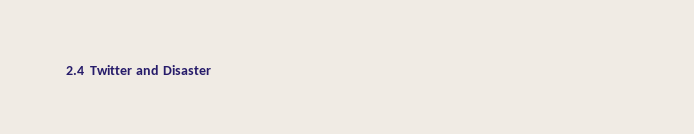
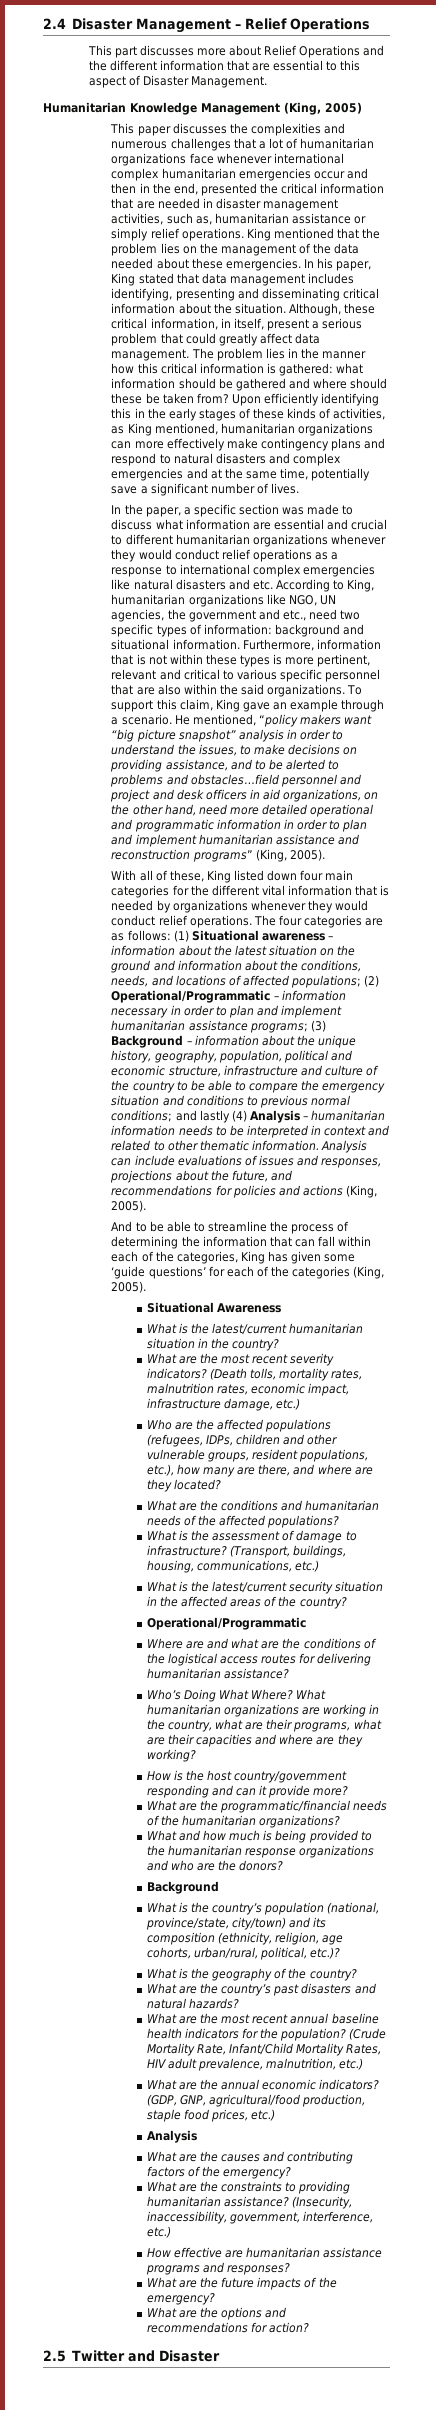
- 2.4 Twitter and Disaster
+ 2.4 Disaster Management – Relief Operations
+ This part discusses more about Relief Operations and the different information that are essential to this aspect of Disaster Management.
+ Humanitarian Knowledge Management (King, 2005)
+ This paper discusses the complexities and numerous challenges that a lot of humanitarian organizations face whenever international complex humanitarian emergencies occur and then in the end, presented the critical information that are needed in disaster management activities, such as, humanitarian assistance or simply relief operations. King mentioned that the problem lies on the management of the data needed about these emergencies. In his paper, King stated that data management includes identifying, presenting and disseminating critical information about the situation. Although, these critical information, in itself, present a serious problem that could greatly affect data management. The problem lies in the manner how this critical information is gathered: what information should be gathered and where should these be taken from? Upon efficiently identifying this in the early stages of these kinds of activities, as King mentioned, humanitarian organizations can more effectively make contingency plans and respond to natural disasters and complex emergencies and at the same time, potentially save a significant number of lives.
+ In the paper, a specific section was made to discuss what information are essential and crucial to different humanitarian organizations whenever they would conduct relief operations as a response to international complex emergencies like natural disasters and etc. According to King, humanitarian organizations like NGO, UN agencies, the government and etc., need two specific types of information: background and situational information. Furthermore, information that is not within these types is more pertinent, relevant and critical to various specific personnel that are also within the said organizations. To support this claim, King gave an example through a scenario. He mentioned, “policy makers want “big picture snapshot” analysis in order to understand the issues, to make decisions on providing assistance, and to be alerted to problems and obstacles…field personnel and project and desk officers in aid organizations, on the other hand, need more detailed operational and programmatic information in order to plan and implement humanitarian assistance and reconstruction programs” (King, 2005).
+ With all of these, King listed down four main categories for the different vital information that is needed by organizations whenever they would conduct relief operations. The four categories are as follows: (1) Situational awareness – information about the latest situation on the ground and information about the conditions, needs, and locations of affected populations; (2) Operational/Programmatic – information necessary in order to plan and implement humanitarian assistance programs; (3) Background – information about the unique history, geography, population, political and economic structure, infrastructure and culture of the country to be able to compare the emergency situation and conditions to previous normal conditions; and lastly (4) Analysis – humanitarian information needs to be interpreted in context and related to other thematic information. Analysis can include evaluations of issues and responses, projections about the future, and recommendations for policies and actions (King, 2005).
+ And to be able to streamline the process of determining the information that can fall within each of the categories, King has given some ‘guide questions’ for each of the categories (King, 2005).
+ Situational Awareness
+ What is the latest/current humanitarian situation in the country?
+ What are the most recent severity indicators? (Death tolls, mortality rates, malnutrition rates, economic impact, infrastructure damage, etc.)
+ Who are the affected populations (refugees, IDPs, children and other vulnerable groups, resident populations, etc.), how many are there, and where are they located?
+ What are the conditions and humanitarian needs of the affected populations?
+ What is the assessment of damage to infrastructure? (Transport, buildings, housing, communications, etc.)
+ What is the latest/current security situation in the affected areas of the country?
+ Operational/Programmatic
+ Where are and what are the conditions of the logistical access routes for delivering humanitarian assistance?
+ Who’s Doing What Where? What humanitarian organizations are working in the country, what are their programs, what are their capacities and where are they working?
+ How is the host country/government responding and can it provide more?
+ What are the programmatic/financial needs of the humanitarian organizations?
+ What and how much is being provided to the humanitarian response organizations and who are the donors?
+ Background
+ What is the country’s population (national, province/state, city/town) and its composition (ethnicity, religion, age cohorts, urban/rural, political, etc.)?
+ What is the geography of the country?
+ What are the country’s past disasters and natural hazards?
+ What are the most recent annual baseline health indicators for the population? (Crude Mortality Rate, Infant/Child Mortality Rates, HIV adult prevalence, malnutrition, etc.)
+ What are the annual economic indicators? (GDP, GNP, agricultural/food production, staple food prices, etc.)
+ Analysis
+ What are the causes and contributing factors of the emergency?
+ What are the constraints to providing humanitarian assistance? (Insecurity, inaccessibility, government, interference, etc.)
+ How effective are humanitarian assistance programs and responses?
+ What are the future impacts of the emergency?
+ What are the options and recommendations for action?
+ 2.5 Twitter and Disaster

